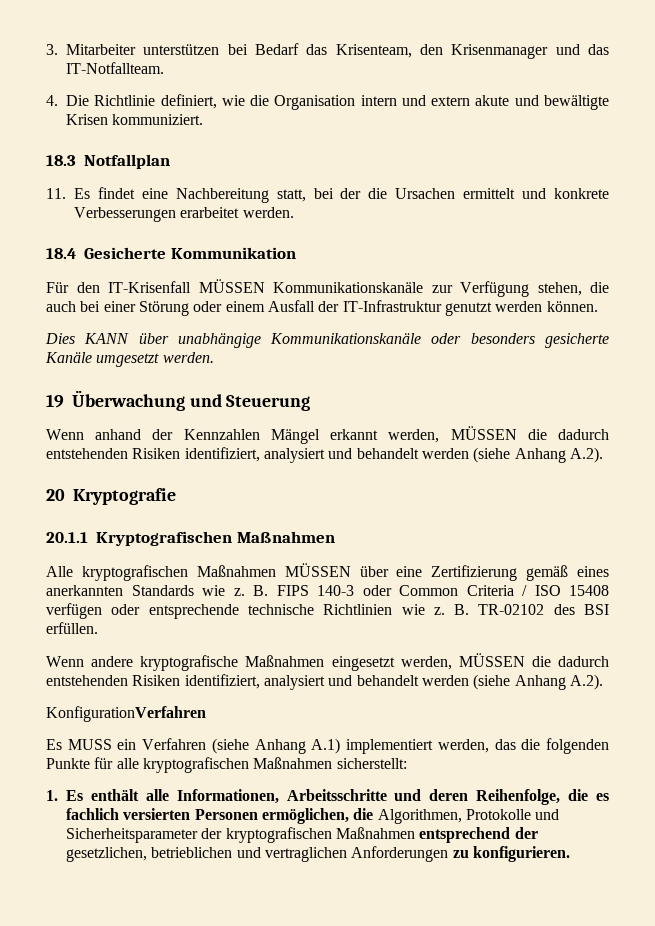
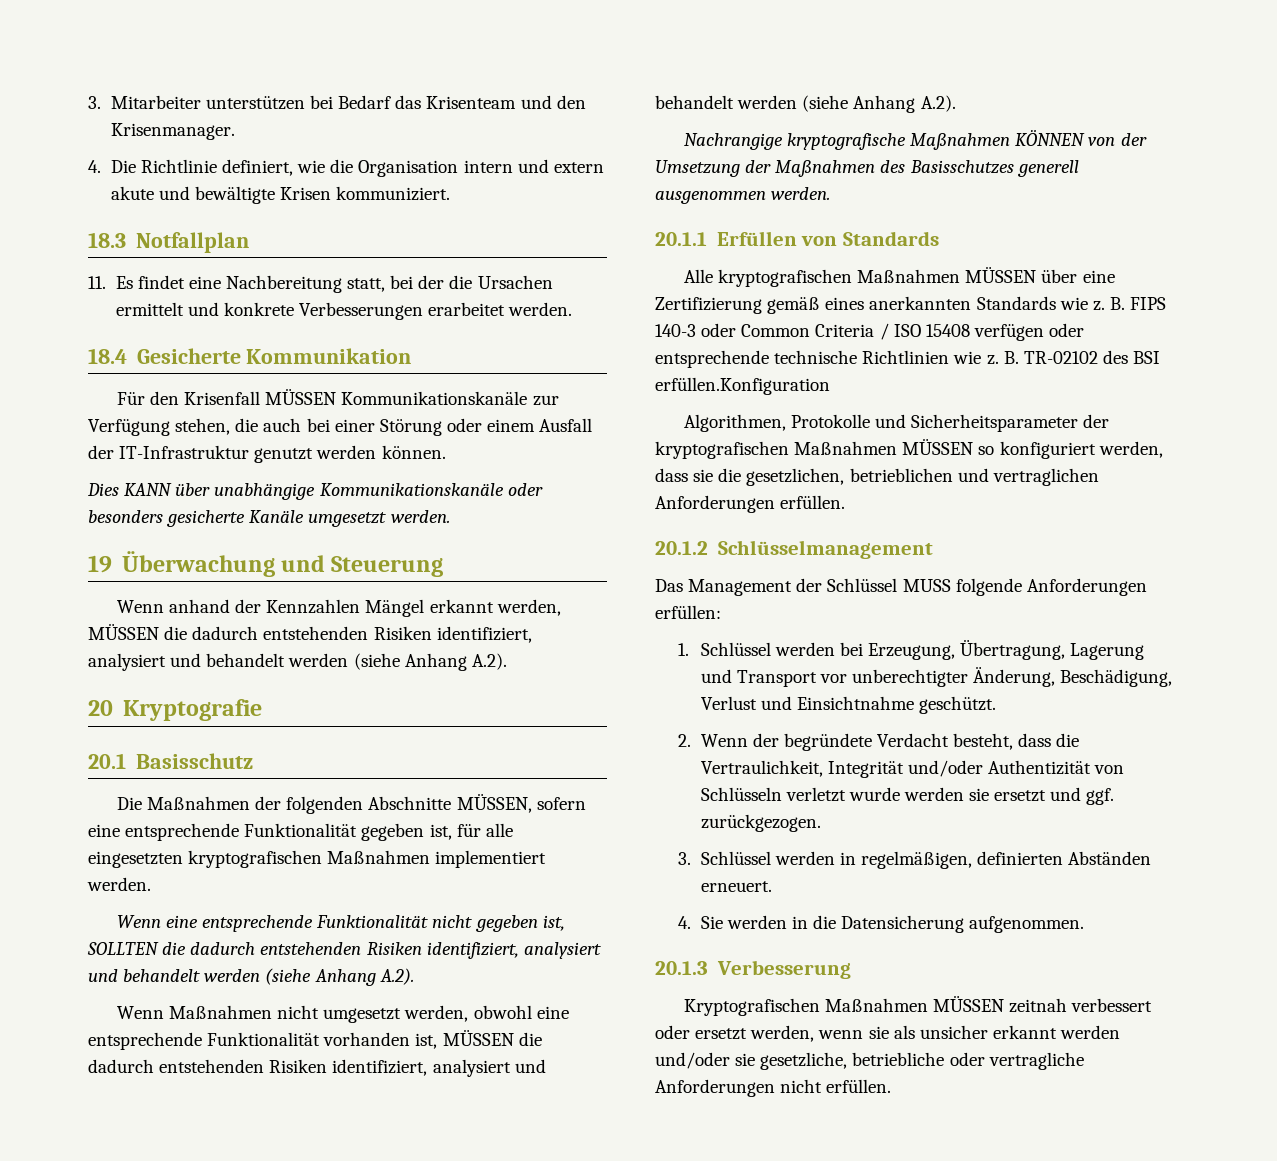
- 3. Mitarbeiter unterstützen bei Bedarf das Krisenteam, den Krisenmanager und das IT-Notfallteam.
+ 3. Mitarbeiter unterstützen bei Bedarf das Krisenteam und den Krisenmanager.
- Für den IT-Krisenfall MÜSSEN Kommunikationskanäle zur Verfügung stehen, die auch bei einer Störung oder einem Ausfall der IT-Infrastruktur genutzt werden können.
+ Für den Krisenfall MÜSSEN Kommunikationskanäle zur Verfügung stehen, die auch bei einer Störung oder einem Ausfall der IT-Infrastruktur genutzt werden können.
- 20.1.1 Kryptografischen Maßnahmen
+ 20.1 Basisschutz
+ Die Maßnahmen der folgenden Abschnitte MÜSSEN, sofern eine entsprechende Funktionalität gegeben ist, für alle eingesetzten kryptografischen Maßnahmen implementiert werden.
+ Wenn eine entsprechende Funktionalität nicht gegeben ist, SOLLTEN die dadurch entstehenden Risiken identifiziert, analysiert und behandelt werden (siehe Anhang A.2).
+ Wenn Maßnahmen nicht umgesetzt werden, obwohl eine entsprechende Funktionalität vorhanden ist, MÜSSEN die dadurch entstehenden Risiken identifiziert, analysiert und behandelt werden (siehe Anhang A.2).
+ Nachrangige kryptografische Maßnahmen KÖNNEN von der Umsetzung der Maßnahmen des Basisschutzes generell ausgenommen werden.
+ 20.1.1 Erfüllen von Standards
- B. TR-02102 des BSI erfüllen.
- Wenn andere kryptografische Maßnahmen eingesetzt werden, MÜSSEN die dadurch entstehenden Risiken identifiziert, analysiert und behandelt werden (siehe Anhang A.2).
- KonfigurationVerfahren
- Es MUSS ein Verfahren (siehe Anhang A.1) implementiert werden, das die folgenden Punkte für alle kryptografischen Maßnahmen sicherstellt:
- 1. Es enthält alle Informationen, Arbeitsschritte und deren Reihenfolge, die es fachlich versierten Personen ermöglichen, die Algorithmen, Protokolle und Sicherheitsparameter der kryptografischen Maßnahmen entsprechend der gesetzlichen, betrieblichen und vertraglichen Anforderungen zu konfigurieren.
+ B. TR-02102 des BSI erfüllen.Konfiguration
+ Algorithmen, Protokolle und Sicherheitsparameter der kryptografischen Maßnahmen MÜSSEN so konfiguriert werden, dass sie die gesetzlichen, betrieblichen und vertraglichen Anforderungen erfüllen.
+ 20.1.2 Schlüsselmanagement
+ Das Management der Schlüssel MUSS folgende Anforderungen erfüllen:
+ 1. Schlüssel werden bei Erzeugung, Übertragung, Lagerung und Transport vor unberechtigter Änderung, Beschädigung, Verlust und Einsichtnahme geschützt.
+ 2. Wenn der begründete Verdacht besteht, dass die Vertraulichkeit, Integrität und/oder Authentizität von Schlüsseln verletzt wurde werden sie ersetzt und ggf. zurückgezogen.
+ 3. Schlüssel werden in regelmäßigen, definierten Abständen erneuert.
+ 4. Sie werden in die Datensicherung aufgenommen.
+ 20.1.3 Verbesserung
+ Kryptografischen Maßnahmen MÜSSEN zeitnah verbessert oder ersetzt werden, wenn sie als unsicher erkannt werden und/oder sie gesetzliche, betriebliche oder vertragliche Anforderungen nicht erfüllen.

